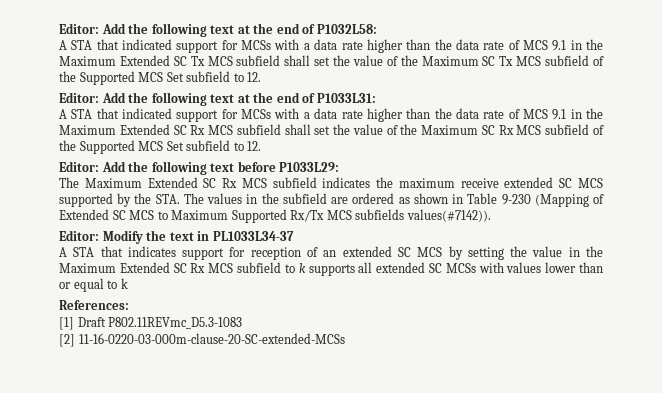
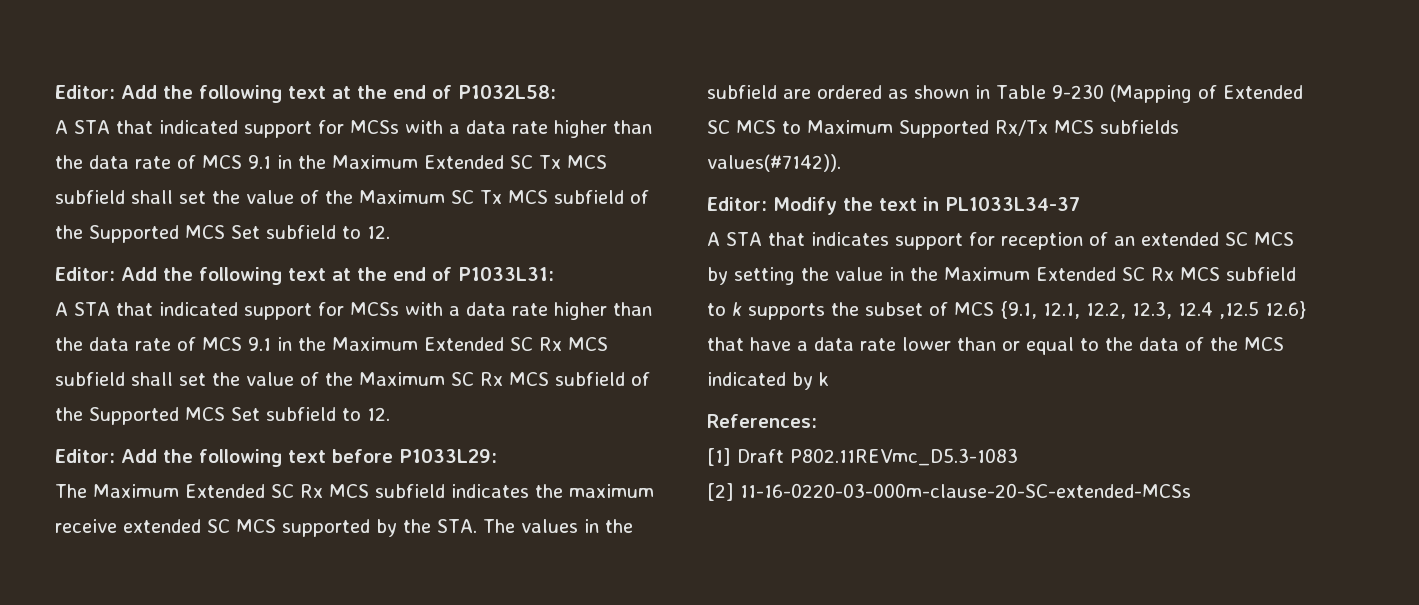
- A STA that indicates support for reception of an extended SC MCS by setting the value in the Maximum Extended SC Rx MCS subfield to k supports all extended SC MCSs with values lower than or equal to k
+ A STA that indicates support for reception of an extended SC MCS by setting the value in the Maximum Extended SC Rx MCS subfield to k supports the subset of MCS {9.1, 12.1, 12.2, 12.3, 12.4 ,12.5 12.6} that have a data rate lower than or equal to the data of the MCS indicated by k

